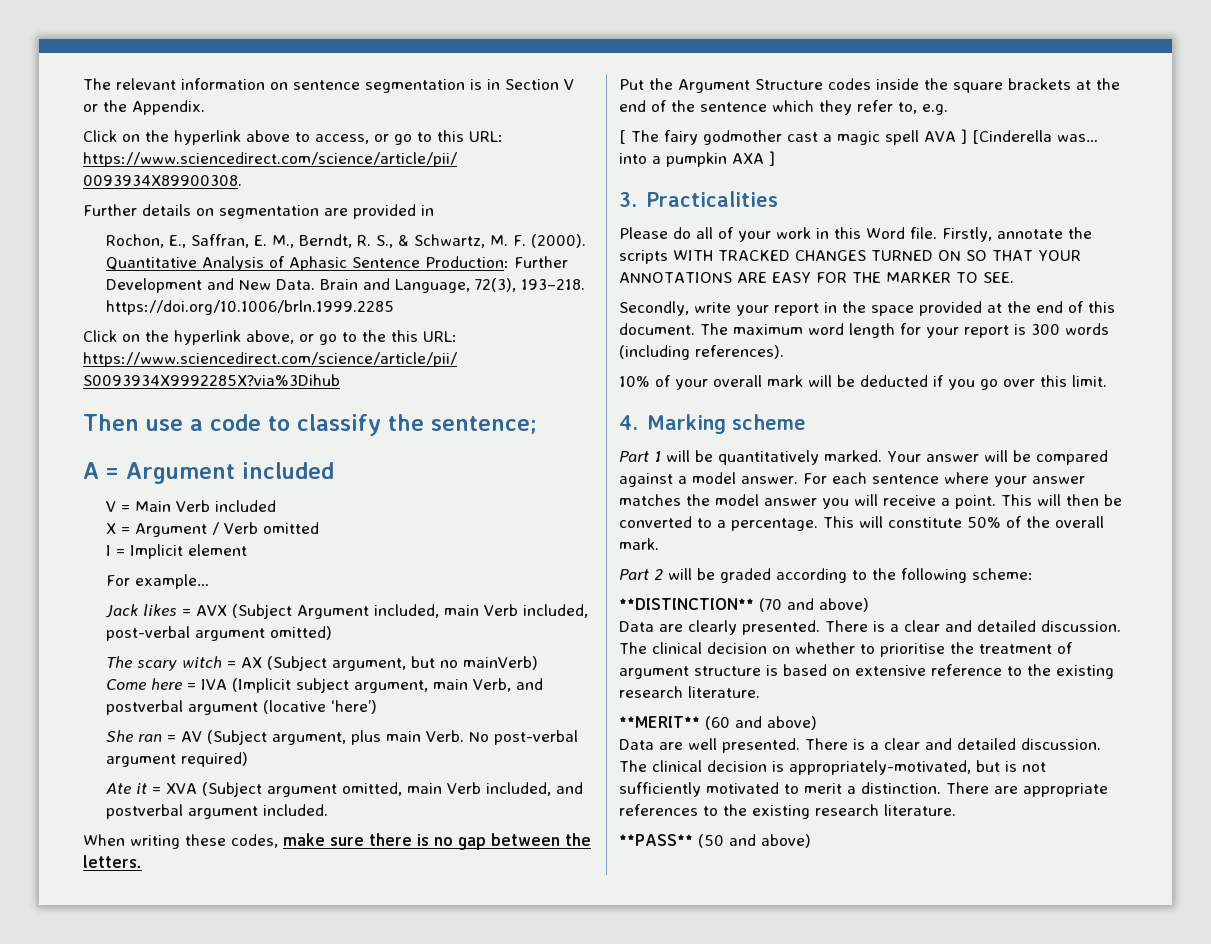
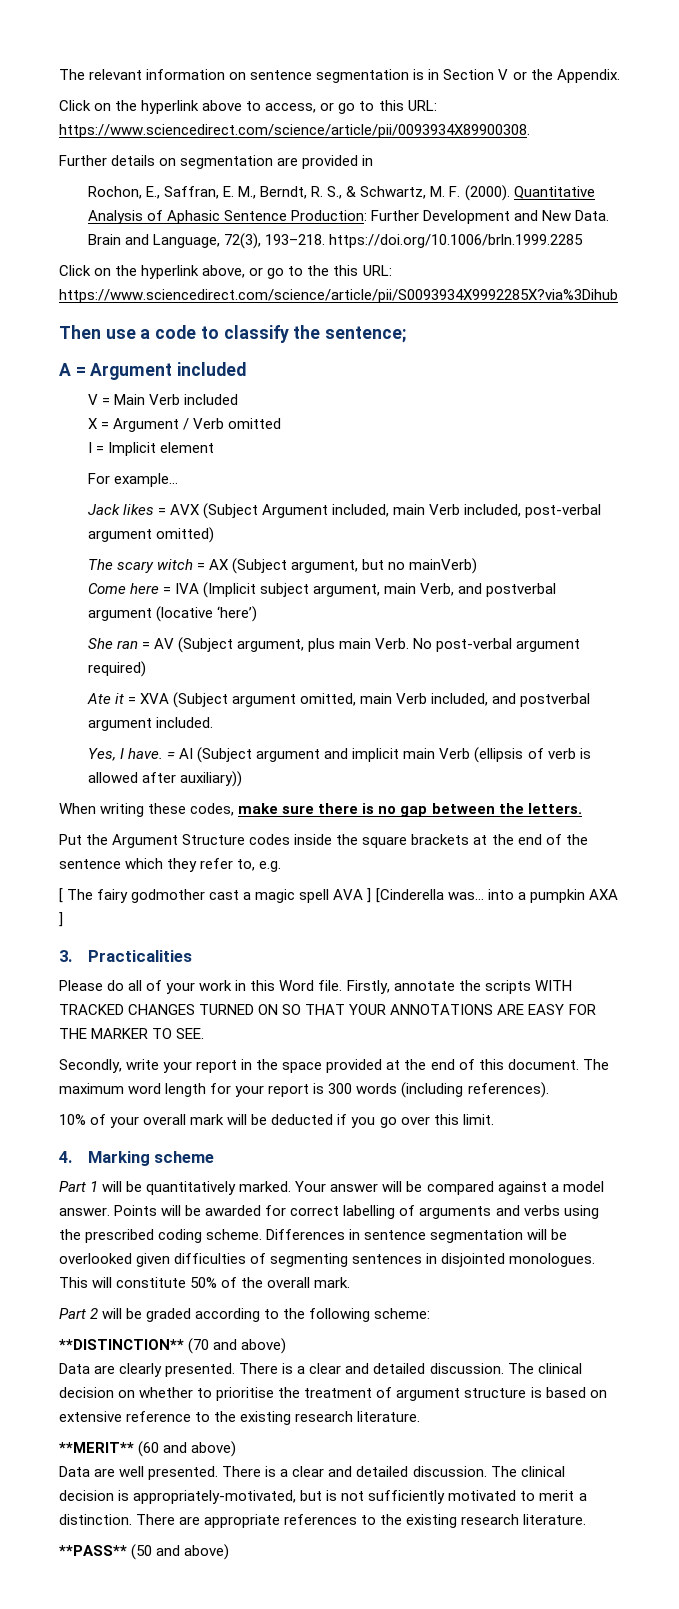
+ Yes, I have. = AI (Subject argument and implicit main Verb (ellipsis of verb is allowed after auxiliary))
- For each sentence where your answer matches the model answer you will receive a point. This will then be converted to a percentage.
+ Points will be awarded for correct labelling of arguments and verbs using the prescribed coding scheme. Differences in sentence segmentation will be overlooked given difficulties of segmenting sentences in disjointed monologues.

